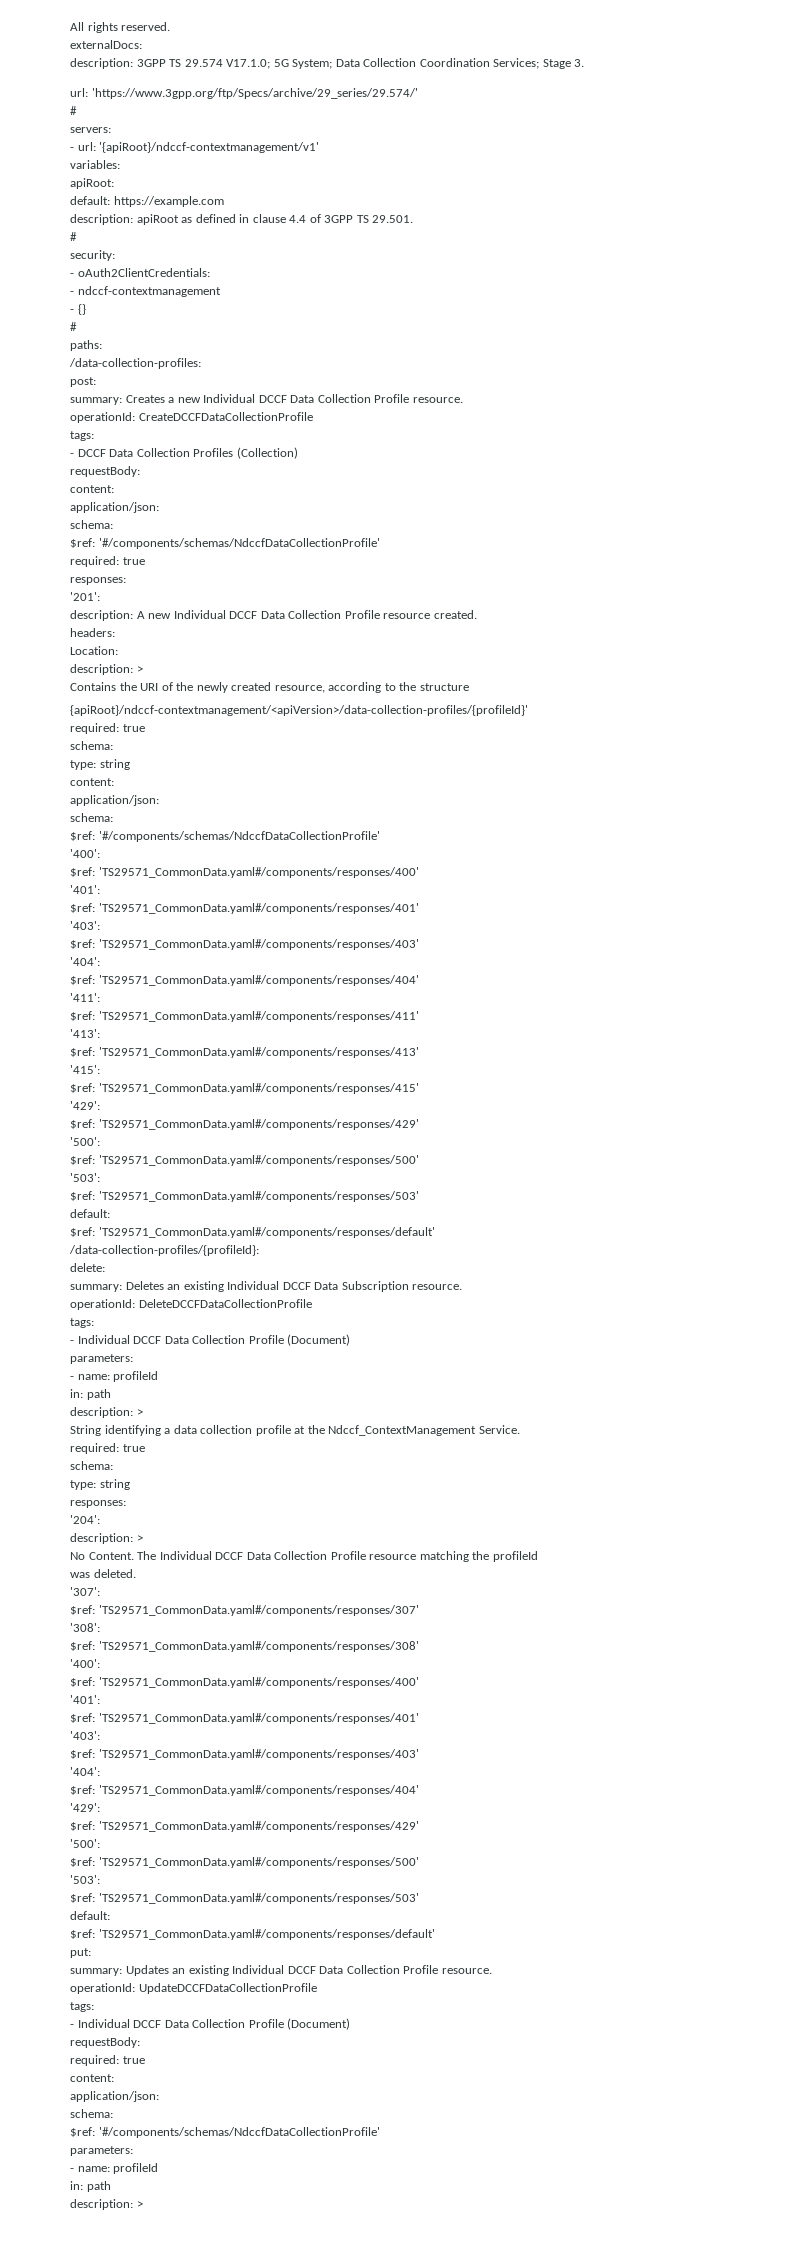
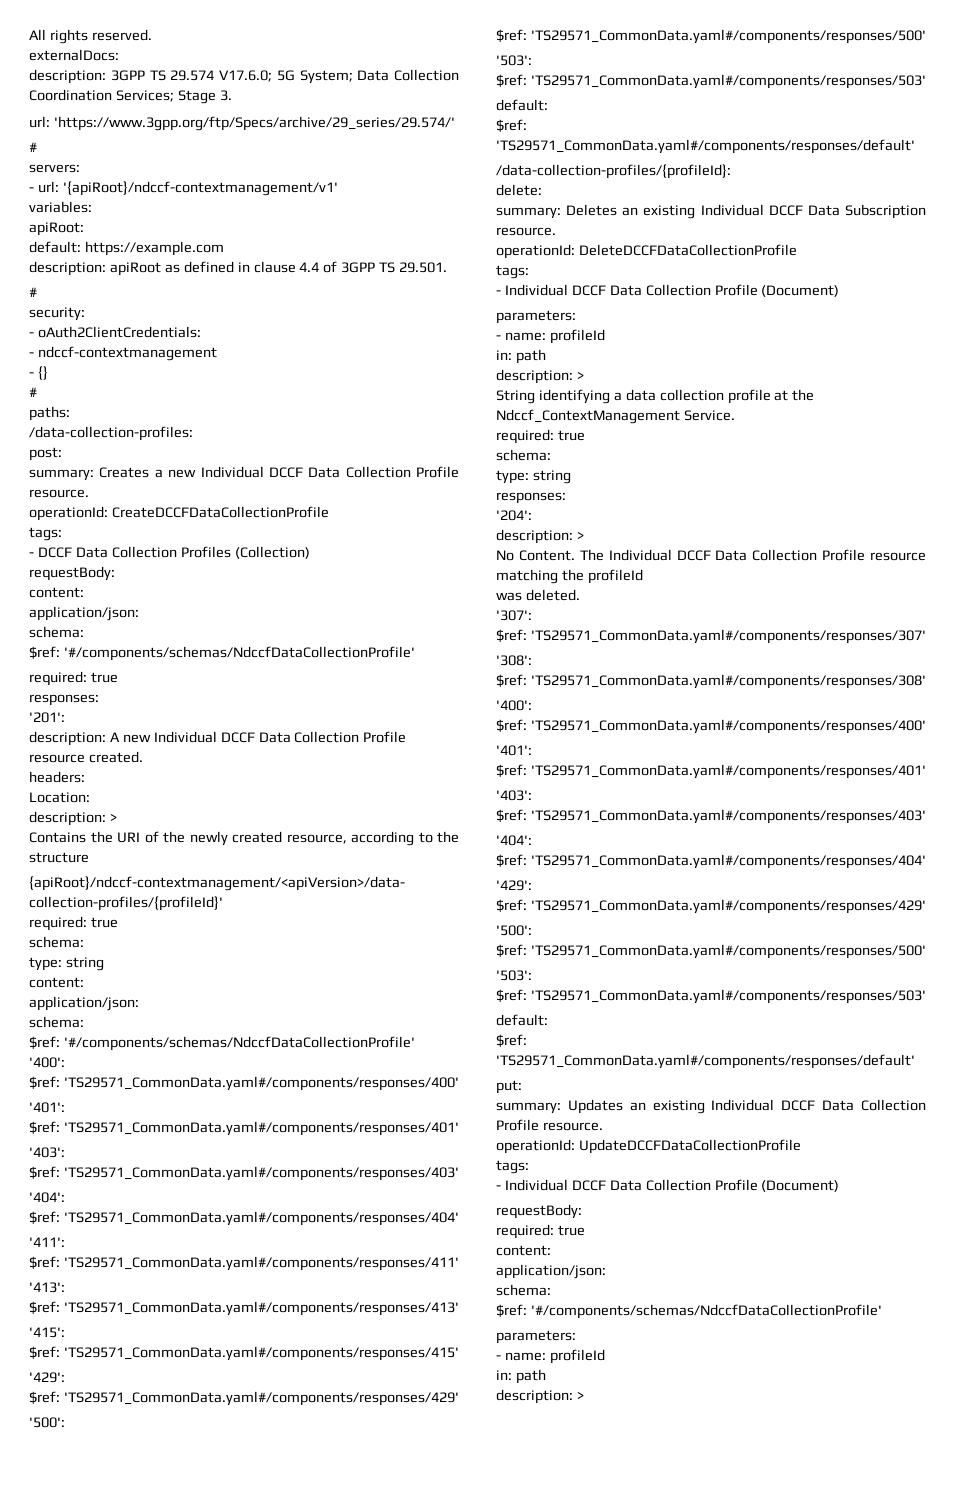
- description: 3GPP TS 29.574 V17.1.0; 5G System; Data Collection Coordination Services; Stage 3.
+ description: 3GPP TS 29.574 V17.6.0; 5G System; Data Collection Coordination Services; Stage 3.

